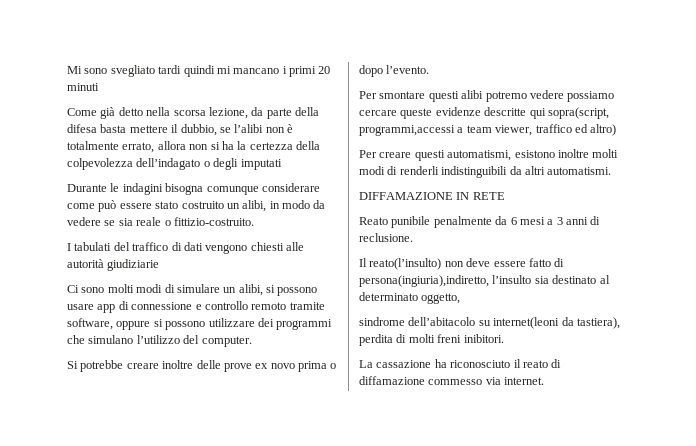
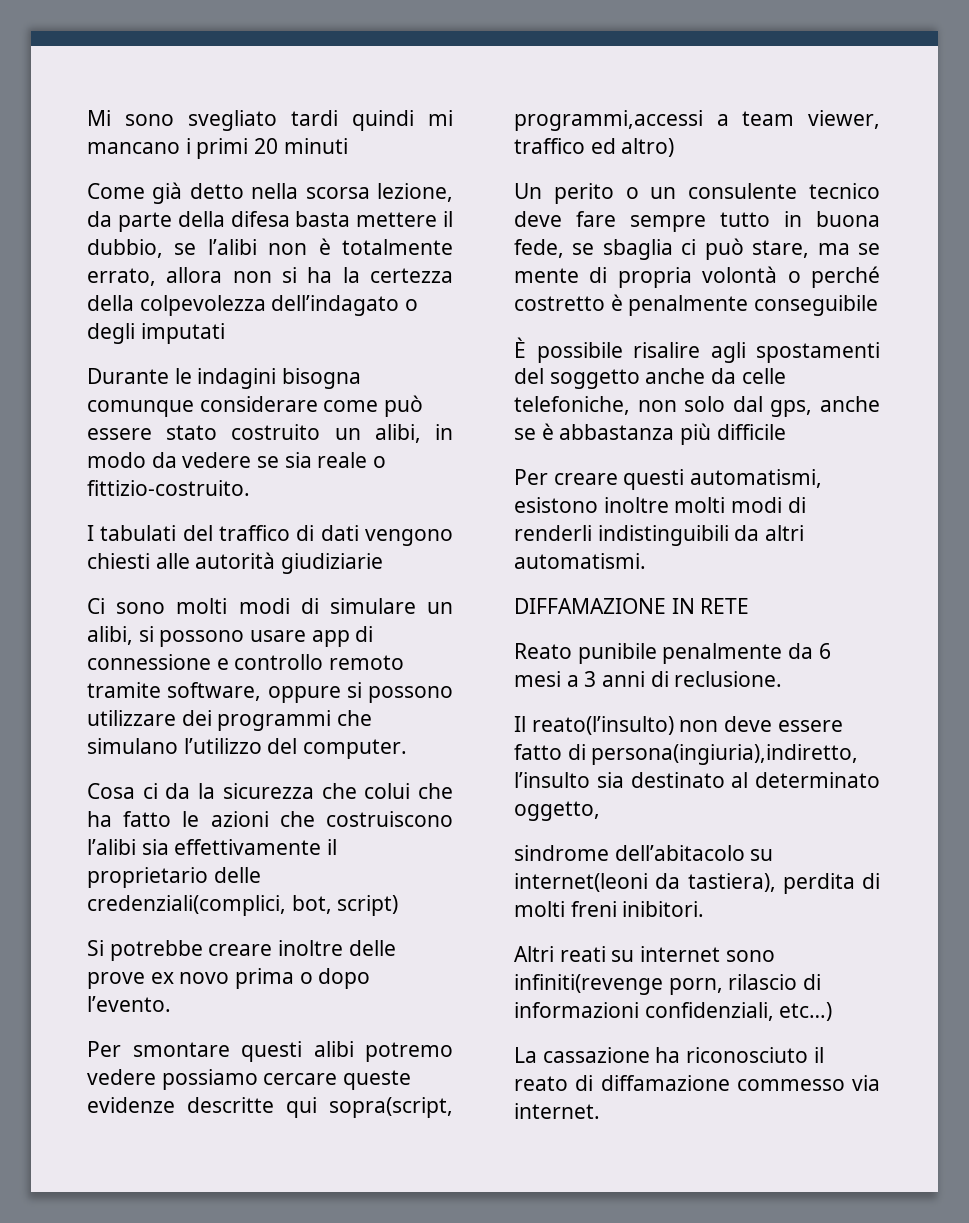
+ Cosa ci da la sicurezza che colui che ha fatto le azioni che costruiscono l’alibi sia effettivamente il proprietario delle credenziali(complici, bot, script)
+ Un perito o un consulente tecnico deve fare sempre tutto in buona fede, se sbaglia ci può stare, ma se mente di propria volontà o perché costretto è penalmente conseguibile
+ È possibile risalire agli spostamenti del soggetto anche da celle telefoniche, non solo dal gps, anche se è abbastanza più difficile
+ Altri reati su internet sono infiniti(revenge porn, rilascio di informazioni confidenziali, etc…)

